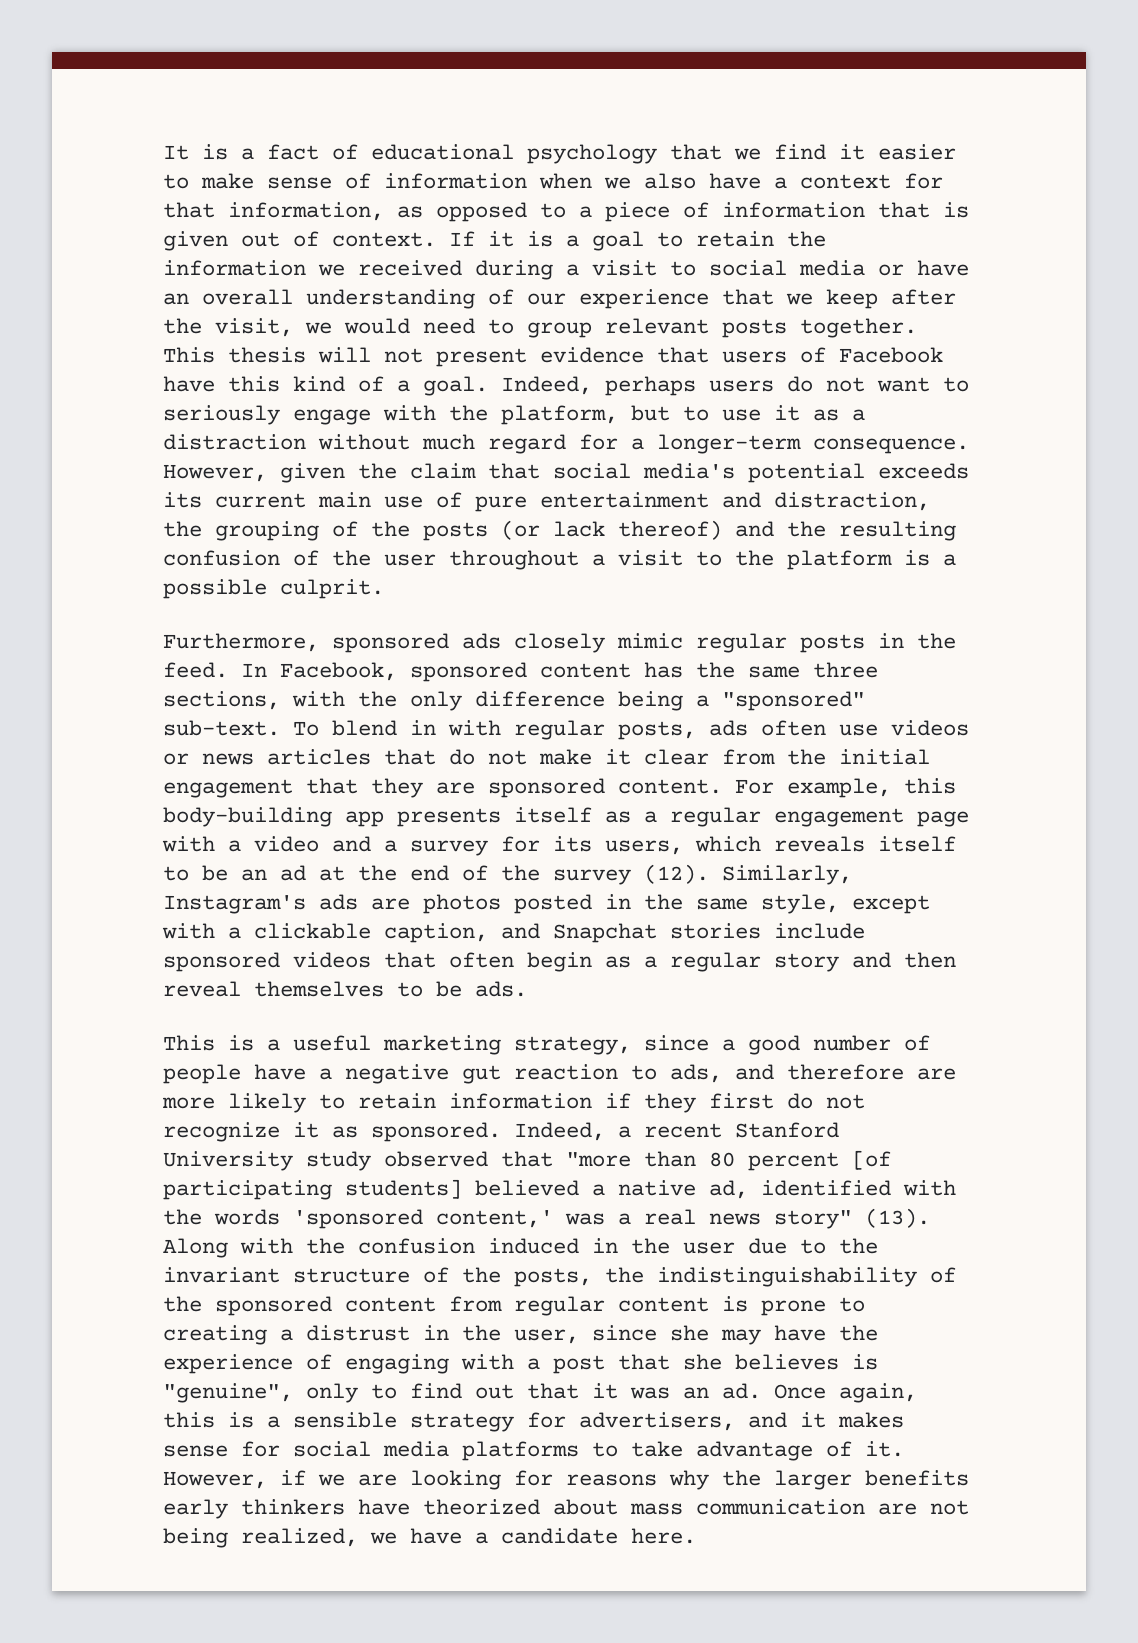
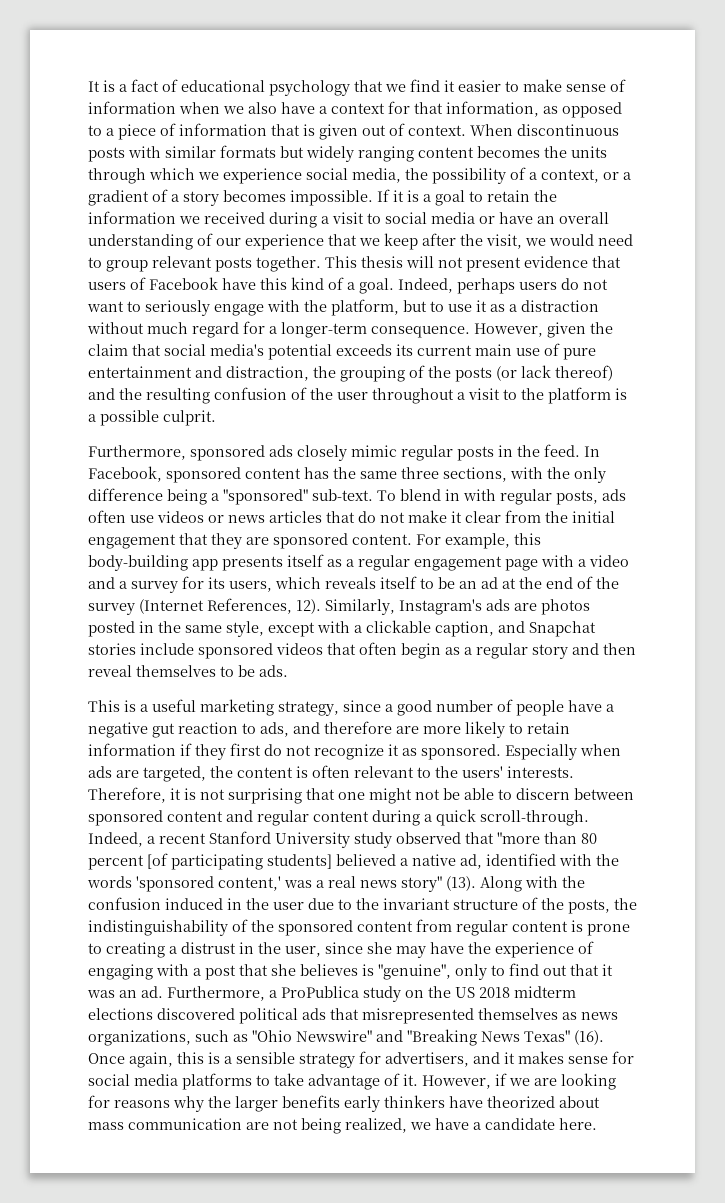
+ When discontinuous posts with similar formats but widely ranging content becomes the units through which we experience social media, the possibility of a context, or a gradient of a story becomes impossible.
- For example, this body-building app presents itself as a regular engagement page with a video and a survey for its users, which reveals itself to be an ad at the end of the survey (12).
+ For example, this body-building app presents itself as a regular engagement page with a video and a survey for its users, which reveals itself to be an ad at the end of the survey (Internet References, 12).
+ Especially when ads are targeted, the content is often relevant to the users' interests. Therefore, it is not surprising that one might not be able to discern between sponsored content and regular content during a quick scroll-through.
+ Furthermore, a ProPublica study on the US 2018 midterm elections discovered political ads that misrepresented themselves as news organizations, such as "Ohio Newswire" and "Breaking News Texas" (16).

